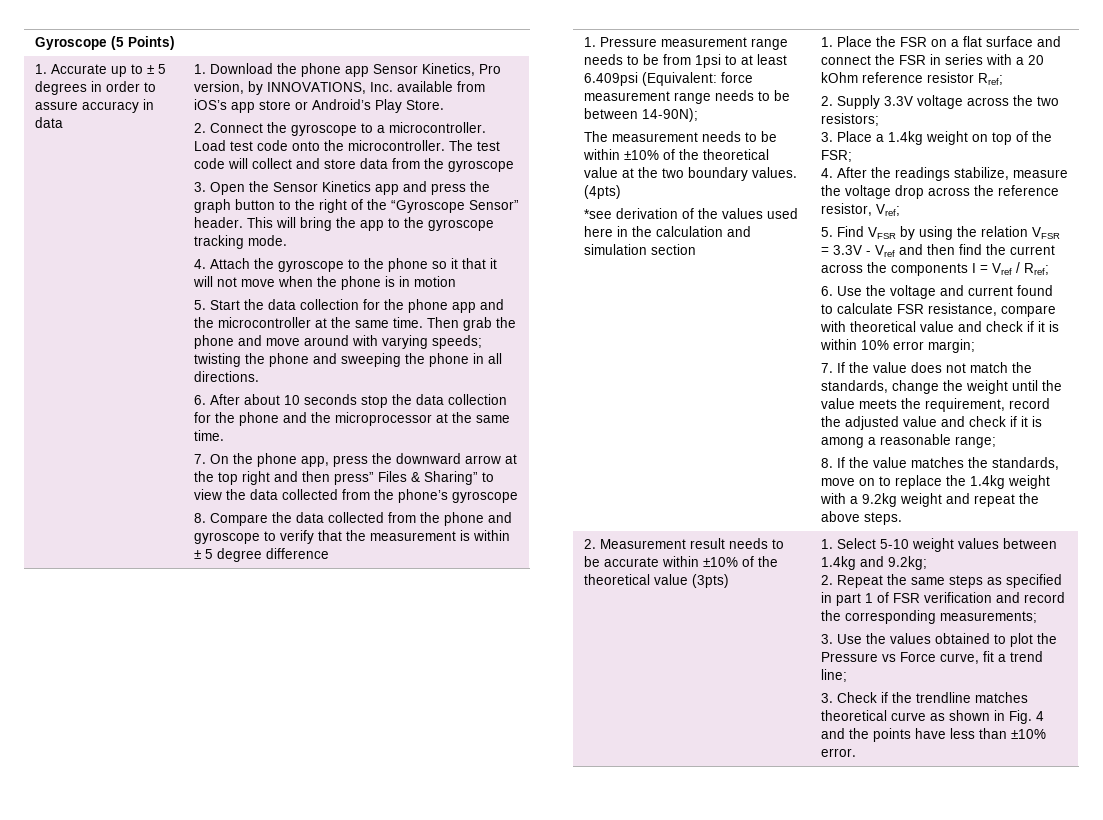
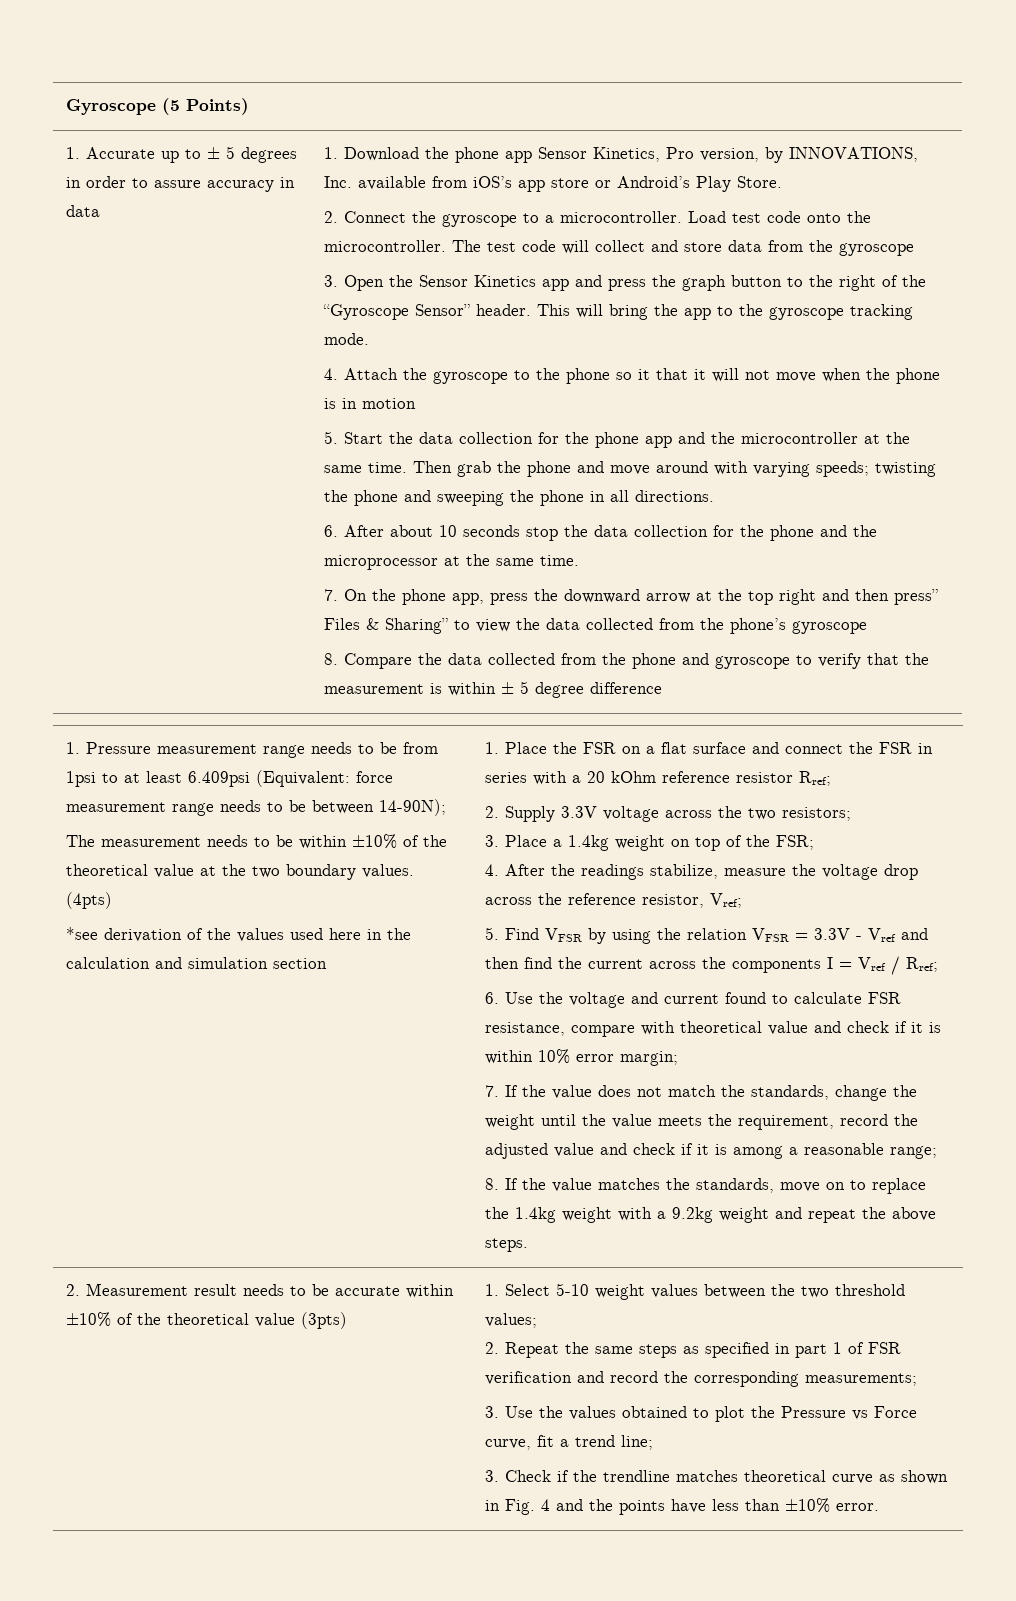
- 1. Select 5-10 weight values between 1.4kg and 9.2kg;
+ 1. Select 5-10 weight values between the two threshold values;

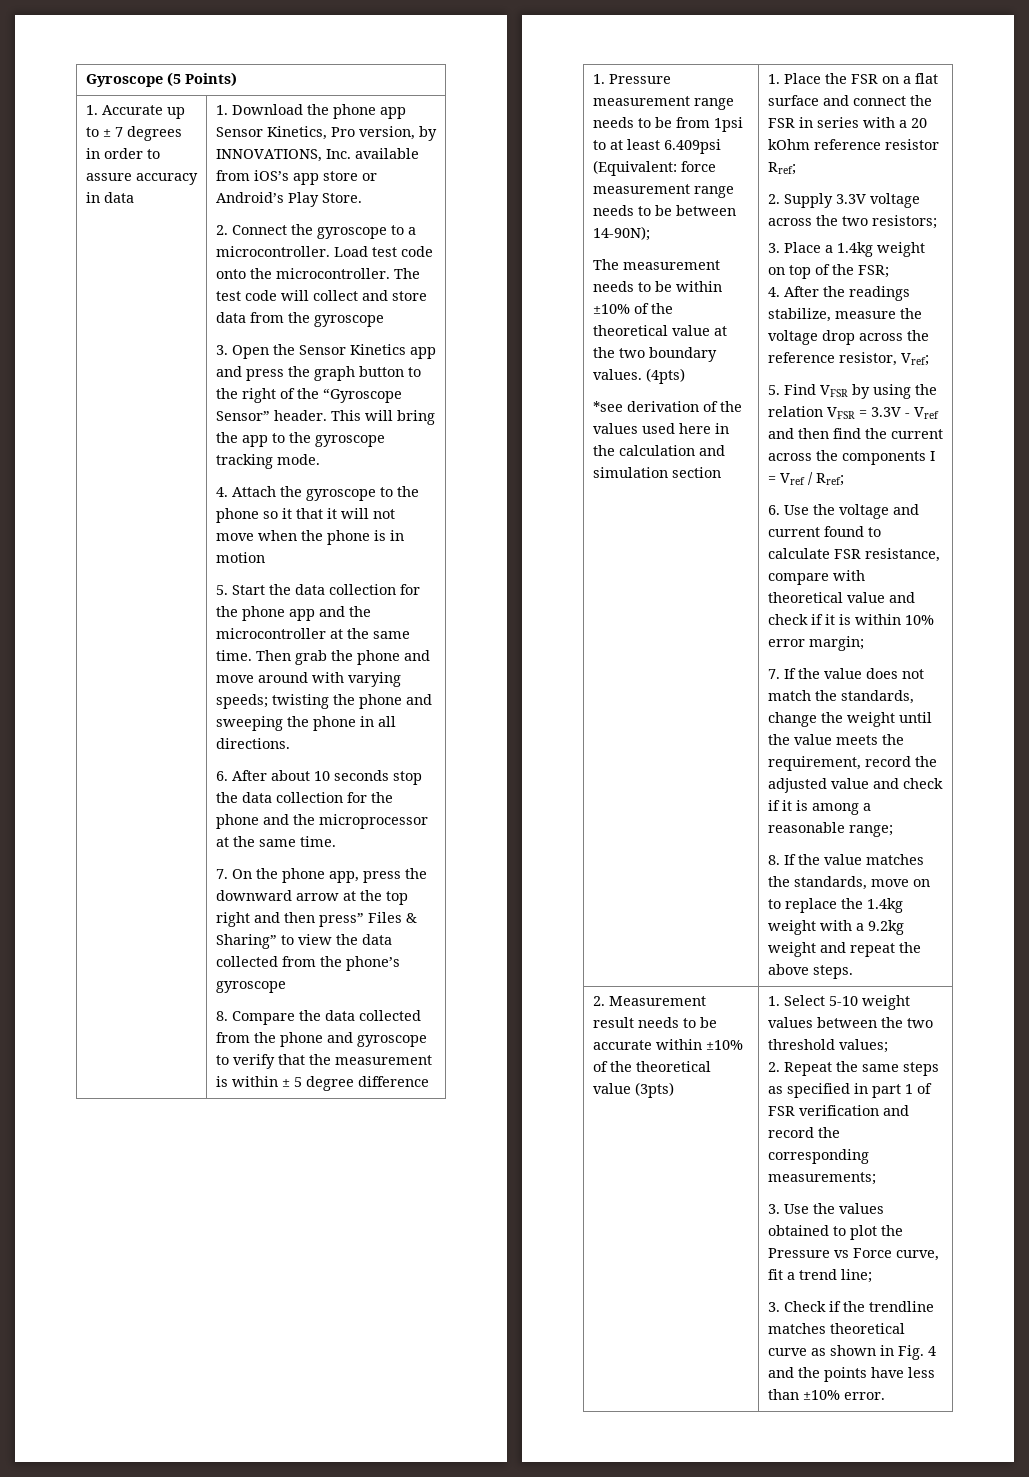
- 1. Accurate up to ± 5 degrees in order to assure accuracy in data
+ 1. Accurate up to ± 7 degrees in order to assure accuracy in data

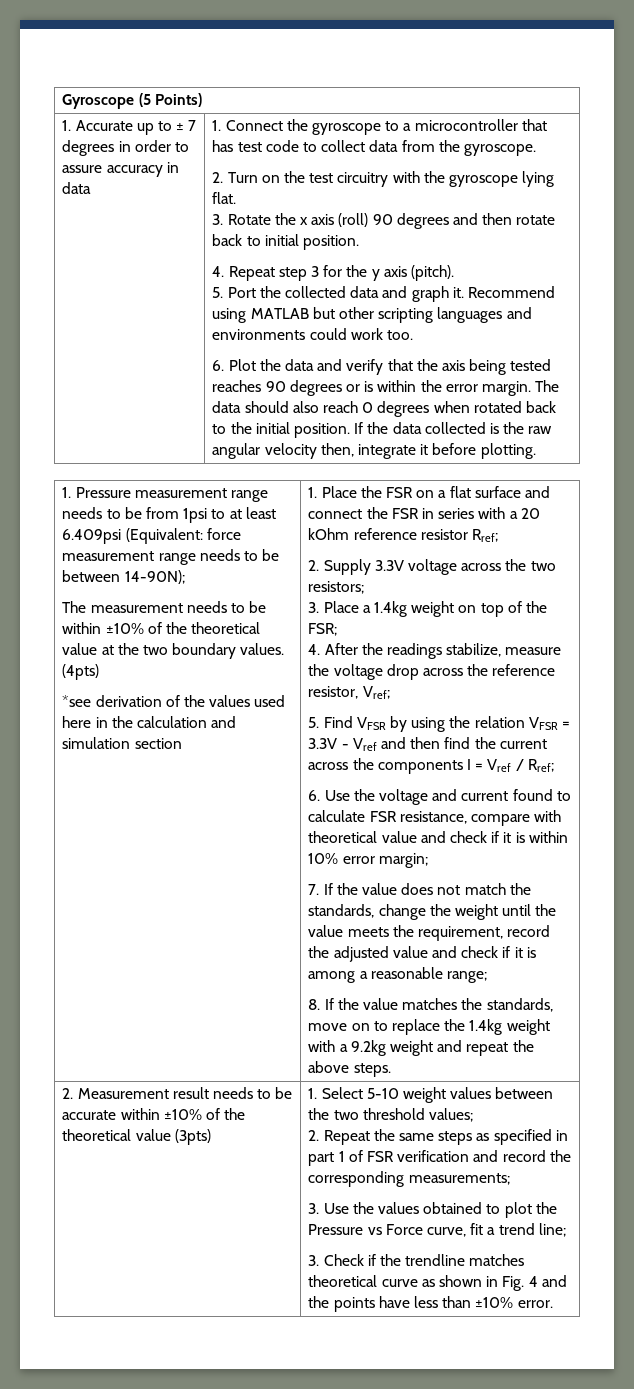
- 1. Download the phone app Sensor Kinetics, Pro version, by INNOVATIONS, Inc. available from iOS’s app store or Android’s Play Store.
- 2. Connect the gyroscope to a microcontroller. Load test code onto the microcontroller. The test code will collect and store data from the gyroscope
- 3. Open the Sensor Kinetics app and press the graph button to the right of the “Gyroscope Sensor” header. This will bring the app to the gyroscope tracking mode.
- 4. Attach the gyroscope to the phone so it that it will not move when the phone is in motion
- 5. Start the data collection for the phone app and the microcontroller at the same time. Then grab the phone and move around with varying speeds; twisting the phone and sweeping the phone in all directions.
- 6. After about 10 seconds stop the data collection for the phone and the microprocessor at the same time.
- 7. On the phone app, press the downward arrow at the top right and then press” Files & Sharing” to view the data collected from the phone’s gyroscope
- 8. Compare the data collected from the phone and gyroscope to verify that the measurement is within ± 5 degree difference
+ 1. Connect the gyroscope to a microcontroller that has test code to collect data from the gyroscope.
+ 2. Turn on the test circuitry with the gyroscope lying flat.
+ 3. Rotate the x axis (roll) 90 degrees and then rotate back to initial position.
+ 4. Repeat step 3 for the y axis (pitch).
+ 5. Port the collected data and graph it. Recommend using MATLAB but other scripting languages and environments could work too.
+ 6. Plot the data and verify that the axis being tested reaches 90 degrees or is within the error margin. The data should also reach 0 degrees when rotated back to the initial position. If the data collected is the raw angular velocity then, integrate it before plotting.

